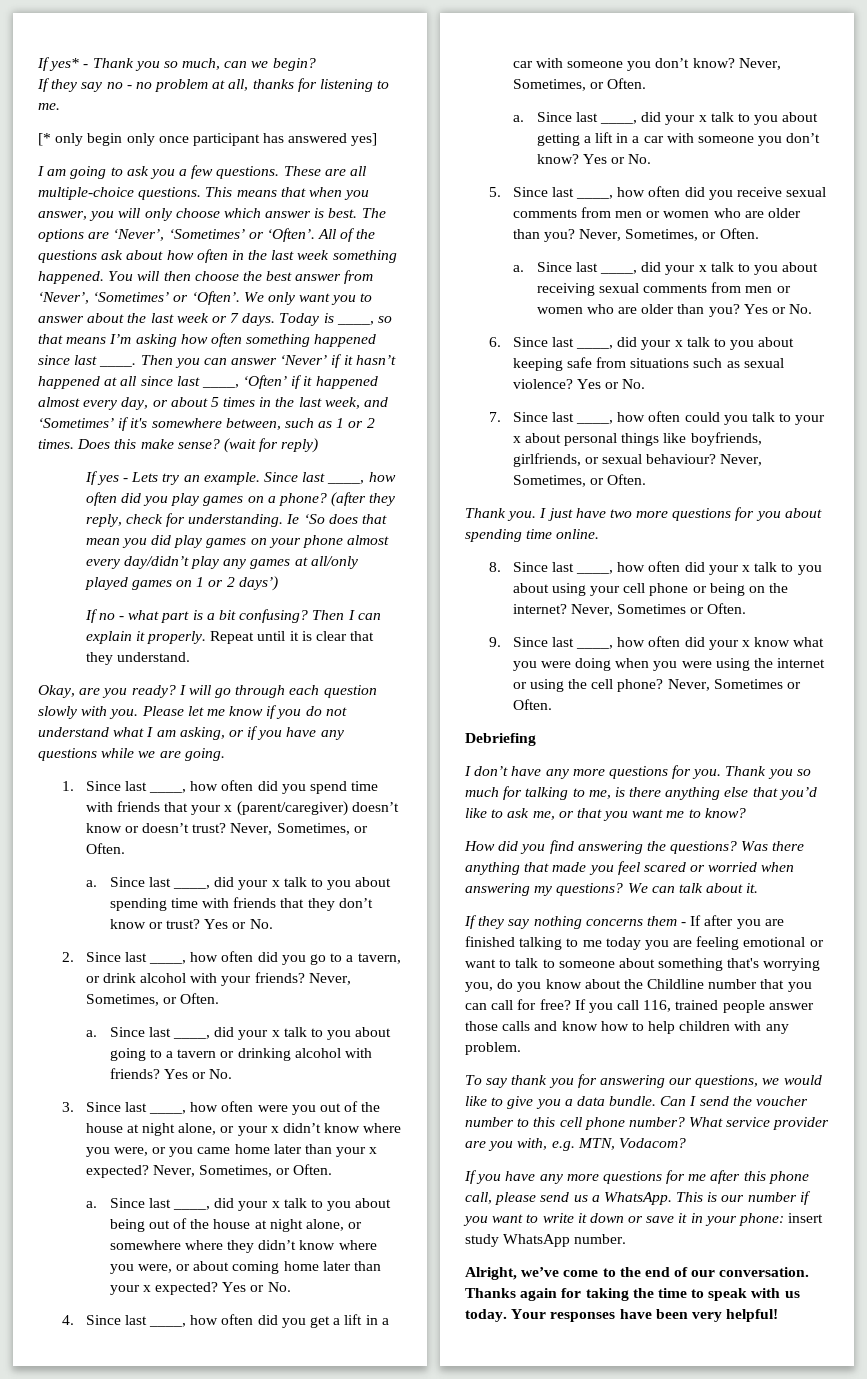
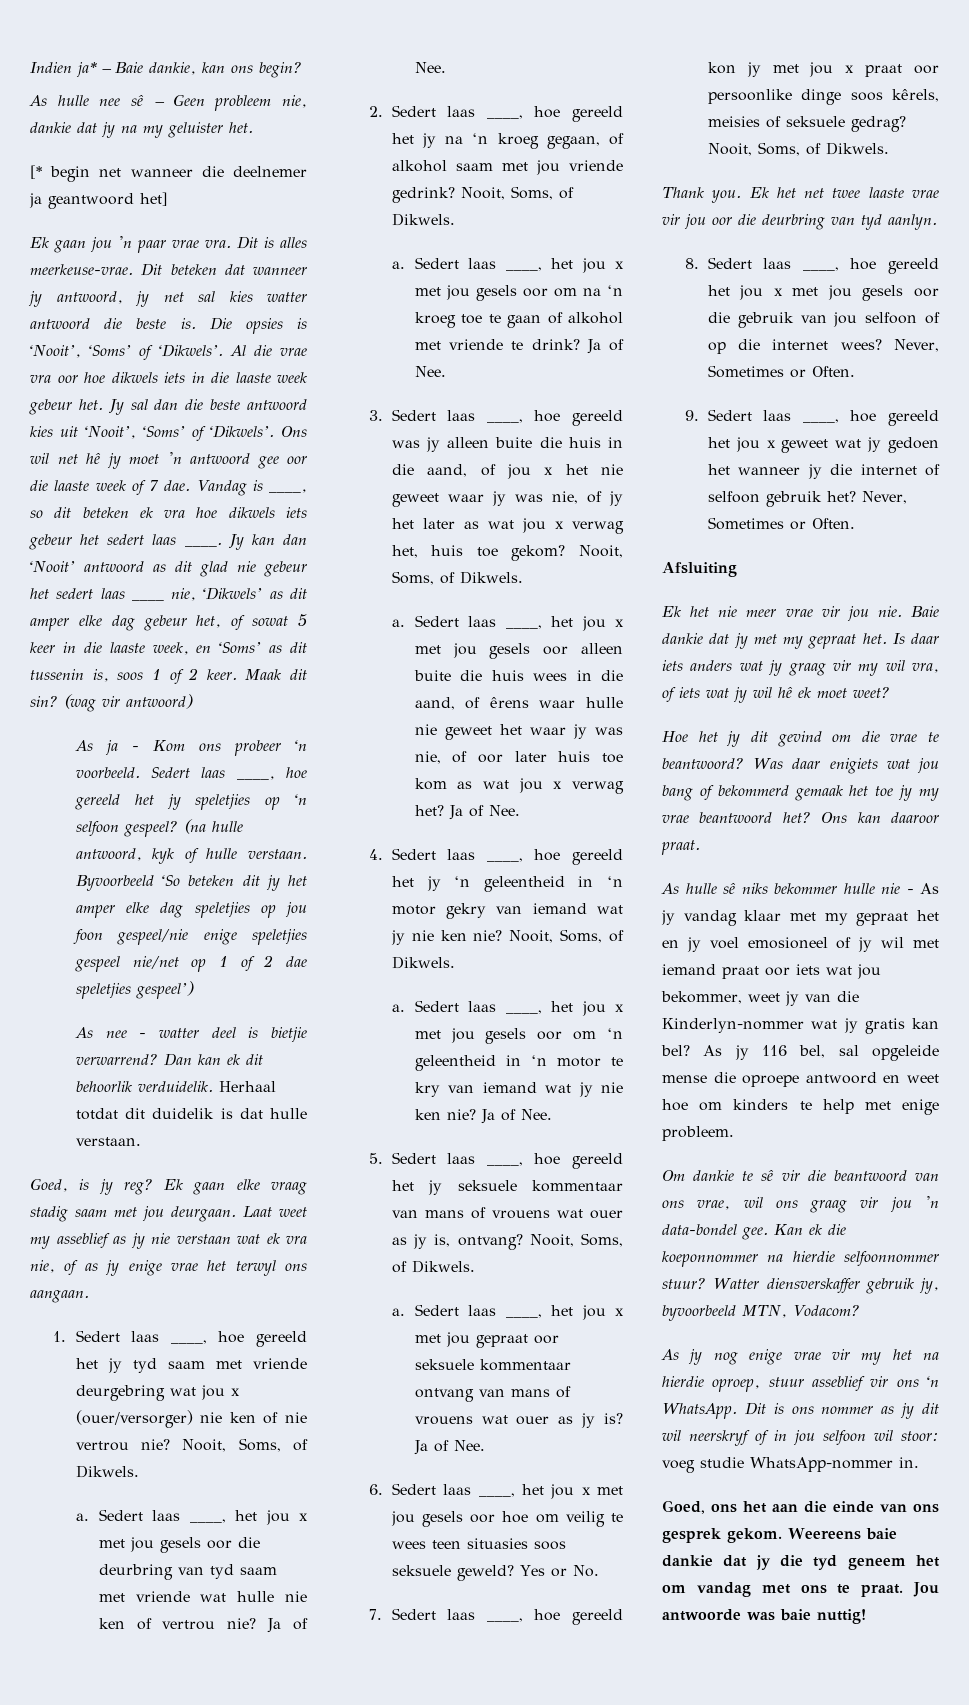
- If yes* - Thank you so much, can we begin?
- If they say no - no problem at all, thanks for listening to me.
- [* only begin only once participant has answered yes]
- I am going to ask you a few questions. These are all multiple-choice questions. This means that when you answer, you will only choose which answer is best. The options are ‘Never’, ‘Sometimes’ or ‘Often’. All of the questions ask about how often in the last week something happened. You will then choose the best answer from ‘Never’, ‘Sometimes’ or ‘Often’. We only want you to answer about the last week or 7 days. Today is ____, so that means I’m asking how often something happened since last ____. Then you can answer ‘Never’ if it hasn’t happened at all since last ____, ‘Often’ if it happened almost every day, or about 5 times in the last week, and ‘Sometimes’ if it's somewhere between, such as 1 or 2 times. Does this make sense? (wait for reply)
- If yes - Lets try an example. Since last ____, how often did you play games on a phone? (after they reply, check for understanding. Ie ‘So does that mean you did play games on your phone almost every day/didn’t play any games at all/only played games on 1 or 2 days’)
- If no - what part is a bit confusing? Then I can explain it properly. Repeat until it is clear that they understand.
- Okay, are you ready? I will go through each question slowly with you. Please let me know if you do not understand what I am asking, or if you have any questions while we are going.
- 1. Since last ____, how often did you spend time with friends that your x (parent/caregiver) doesn’t know or doesn’t trust? Never, Sometimes, or Often.
- a. Since last ____, did your x talk to you about spending time with friends that they don’t know or trust? Yes or No.
- 2. Since last ____, how often did you go to a tavern, or drink alcohol with your friends? Never, Sometimes, or Often.
- a. Since last ____, did your x talk to you about going to a tavern or drinking alcohol with friends? Yes or No.
- 3. Since last ____, how often were you out of the house at night alone, or your x didn’t know where you were, or you came home later than your x expected? Never, Sometimes, or Often.
- a. Since last ____, did your x talk to you about being out of the house at night alone, or somewhere where they didn’t know where you were, or about coming home later than your x expected? Yes or No.
- 4. Since last ____, how often did you get a lift in a car with someone you don’t know? Never, Sometimes, or Often.
- a. Since last ____, did your x talk to you about getting a lift in a car with someone you don’t know? Yes or No.
- 5. Since last ____, how often did you receive sexual comments from men or women who are older than you? Never, Sometimes, or Often.
- a. Since last ____, did your x talk to you about receiving sexual comments from men or women who are older than you? Yes or No.
- 6. Since last ____, did your x talk to you about keeping safe from situations such as sexual violence? Yes or No.
- 7. Since last ____, how often could you talk to your x about personal things like boyfriends, girlfriends, or sexual behaviour? Never, Sometimes, or Often.
- Thank you. I just have two more questions for you about spending time online.
- 8. Since last ____, how often did your x talk to you about using your cell phone or being on the internet?
+ Indien ja* – Baie dankie, kan ons begin?
+ As hulle nee sê – Geen probleem nie, dankie dat jy na my geluister het.
+ [* begin net wanneer die deelnemer ja geantwoord het]
+ Ek gaan jou 'n paar vrae vra. Dit is alles meerkeuse-vrae. Dit beteken dat wanneer jy antwoord, jy net sal kies watter antwoord die beste is. Die opsies is ‘Nooit’, ‘Soms’ of ‘Dikwels’. Al die vrae vra oor hoe dikwels iets in die laaste week gebeur het. Jy sal dan die beste antwoord kies uit ‘Nooit’, ‘Soms’ of ‘Dikwels’. Ons wil net hê jy moet 'n antwoord gee oor die laaste week of 7 dae. Vandag is ____, so dit beteken ek vra hoe dikwels iets gebeur het sedert laas ____. Jy kan dan ‘Nooit’ antwoord as dit glad nie gebeur het sedert laas ____ nie, ‘Dikwels’ as dit amper elke dag gebeur het, of sowat 5 keer in die laaste week, en ‘Soms’ as dit tussenin is, soos 1 of 2 keer. Maak dit sin? (wag vir antwoord)
+ As ja - Kom ons probeer ‘n voorbeeld. Sedert laas ____, hoe gereeld het jy speletjies op ‘n selfoon gespeel? (na hulle antwoord, kyk of hulle verstaan. Byvoorbeeld ‘So beteken dit jy het amper elke dag speletjies op jou foon gespeel/nie enige speletjies gespeel nie/net op 1 of 2 dae speletjies gespeel’)
+ As nee - watter deel is bietjie verwarrend? Dan kan ek dit behoorlik verduidelik. Herhaal totdat dit duidelik is dat hulle verstaan.
+ Goed, is jy reg? Ek gaan elke vraag stadig saam met jou deurgaan. Laat weet my asseblief as jy nie verstaan wat ek vra nie, of as jy enige vrae het terwyl ons aangaan.
+ 1. Sedert laas ____, hoe gereeld het jy tyd saam met vriende deurgebring wat jou x (ouer/versorger) nie ken of nie vertrou nie? Nooit, Soms, of Dikwels.
+ a. Sedert laas ____, het jou x met jou gesels oor die deurbring van tyd saam met vriende wat hulle nie ken of vertrou nie? Ja of Nee.
+ 2. Sedert laas ____, hoe gereeld het jy na ‘n kroeg gegaan, of alkohol saam met jou vriende gedrink? Nooit, Soms, of Dikwels.
+ a. Sedert laas ____, het jou x met jou gesels oor om na ‘n kroeg toe te gaan of alkohol met vriende te drink? Ja of Nee.
+ 3. Sedert laas ____, hoe gereeld was jy alleen buite die huis in die aand, of jou x het nie geweet waar jy was nie, of jy het later as wat jou x verwag het, huis toe gekom? Nooit, Soms, of Dikwels.
+ a. Sedert laas ____, het jou x met jou gesels oor alleen buite die huis wees in die aand, of êrens waar hulle nie geweet het waar jy was nie, of oor later huis toe kom as wat jou x verwag het? Ja of Nee.
+ 4. Sedert laas ____, hoe gereeld het jy ‘n geleentheid in ‘n motor gekry van iemand wat jy nie ken nie? Nooit, Soms, of Dikwels.
+ a. Sedert laas ____, het jou x met jou gesels oor om ‘n geleentheid in ‘n motor te kry van iemand wat jy nie ken nie? Ja of Nee.
+ 5. Sedert laas ____, hoe gereeld het jy seksuele kommentaar van mans of vrouens wat ouer as jy is, ontvang? Nooit, Soms, of Dikwels.
+ a. Sedert laas ____, het jou x met jou gepraat oor seksuele kommentaar ontvang van mans of vrouens wat ouer as jy is? Ja of Nee.
+ 6. Sedert laas ____, het jou x met jou gesels oor hoe om veilig te wees teen situasies soos seksuele geweld? Yes or No.
+ 7. Sedert laas ____, hoe gereeld kon jy met jou x praat oor persoonlike dinge soos kêrels, meisies of seksuele gedrag? Nooit, Soms, of Dikwels.
+ Thank you. Ek het net twee laaste vrae vir jou oor die deurbring van tyd aanlyn.
+ 8. Sedert laas ____, hoe gereeld het jou x met jou gesels oor die gebruik van jou selfoon of op die internet wees?
- 9. Since last ____, how often did your x know what you were doing when you were using the internet or using the cell phone? Never, Sometimes or Often.
- Debriefing
- I don’t have any more questions for you. Thank you so much for talking to me, is there anything else that you’d like to ask me, or that you want me to know?
- How did you find answering the questions? Was there anything that made you feel scared or worried when answering my questions? We can talk about it.
- If they say nothing concerns them - If after you are finished talking to me today you are feeling emotional or want to talk to someone about something that's worrying you, do you know about the Childline number that you can call for free? If you call 116, trained people answer those calls and know how to help children with any problem.
- To say thank you for answering our questions, we would like to give you a data bundle. Can I send the voucher number to this cell phone number? What service provider are you with, e.g. MTN, Vodacom?
- If you have any more questions for me after this phone call, please send us a WhatsApp. This is our number if you want to write it down or save it in your phone: insert study WhatsApp number.
- Alright, we’ve come to the end of our conversation. Thanks again for taking the time to speak with us today. Your responses have been very helpful!
+ 9. Sedert laas ____, hoe gereeld het jou x geweet wat jy gedoen het wanneer jy die internet of selfoon gebruik het? Never, Sometimes or Often.
+ Afsluiting
+ Ek het nie meer vrae vir jou nie. Baie dankie dat jy met my gepraat het. Is daar iets anders wat jy graag vir my wil vra, of iets wat jy wil hê ek moet weet?
+ Hoe het jy dit gevind om die vrae te beantwoord? Was daar enigiets wat jou bang of bekommerd gemaak het toe jy my vrae beantwoord het? Ons kan daaroor praat.
+ As hulle sê niks bekommer hulle nie - As jy vandag klaar met my gepraat het en jy voel emosioneel of jy wil met iemand praat oor iets wat jou bekommer, weet jy van die Kinderlyn-nommer wat jy gratis kan bel? As jy 116 bel, sal opgeleide mense die oproepe antwoord en weet hoe om kinders te help met enige probleem.
+ Om dankie te sê vir die beantwoord van ons vrae, wil ons graag vir jou 'n data-bondel gee. Kan ek die koeponnommer na hierdie selfoonnommer stuur? Watter diensverskaffer gebruik jy, byvoorbeeld MTN, Vodacom?
+ As jy nog enige vrae vir my het na hierdie oproep, stuur asseblief vir ons ‘n WhatsApp. Dit is ons nommer as jy dit wil neerskryf of in jou selfoon wil stoor: voeg studie WhatsApp-nommer in.
+ Goed, ons het aan die einde van ons gesprek gekom. Weereens baie dankie dat jy die tyd geneem het om vandag met ons te praat. Jou antwoorde was baie nuttig!

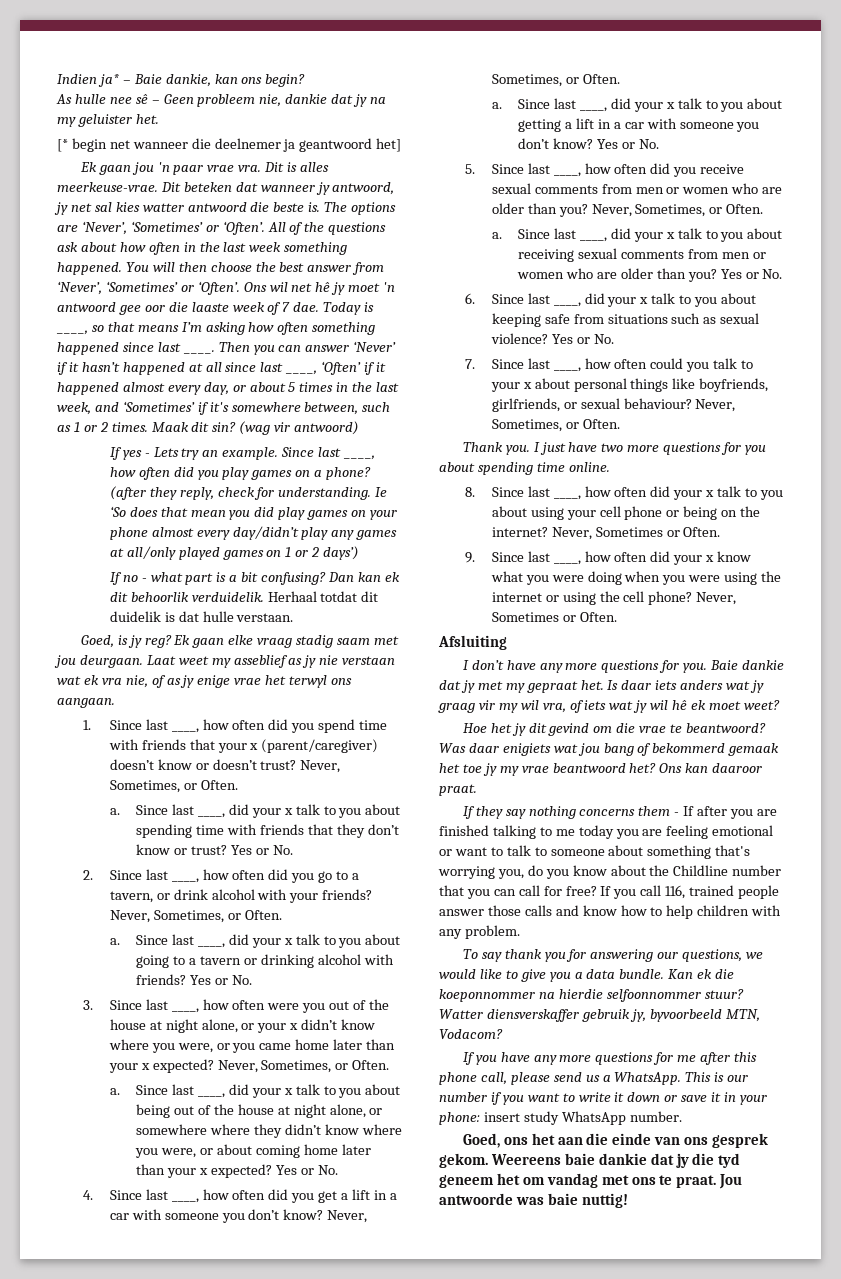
- Die opsies is ‘Nooit’, ‘Soms’ of ‘Dikwels’. Al die vrae vra oor hoe dikwels iets in die laaste week gebeur het. Jy sal dan die beste antwoord kies uit ‘Nooit’, ‘Soms’ of ‘Dikwels’.
+ The options are ‘Never’, ‘Sometimes’ or ‘Often’. All of the questions ask about how often in the last week something happened. You will then choose the best answer from ‘Never’, ‘Sometimes’ or ‘Often’.
- Vandag is ____, so dit beteken ek vra hoe dikwels iets gebeur het sedert laas ____. Jy kan dan ‘Nooit’ antwoord as dit glad nie gebeur het sedert laas ____ nie, ‘Dikwels’ as dit amper elke dag gebeur het, of sowat 5 keer in die laaste week, en ‘Soms’ as dit tussenin is, soos 1 of 2 keer.
+ Today is ____, so that means I’m asking how often something happened since last ____. Then you can answer ‘Never’ if it hasn’t happened at all since last ____, ‘Often’ if it happened almost every day, or about 5 times in the last week, and ‘Sometimes’ if it's somewhere between, such as 1 or 2 times.
- As ja - Kom ons probeer ‘n voorbeeld. Sedert laas ____, hoe gereeld het jy speletjies op ‘n selfoon gespeel? (na hulle antwoord, kyk of hulle verstaan. Byvoorbeeld ‘So beteken dit jy het amper elke dag speletjies op jou foon gespeel/nie enige speletjies gespeel nie/net op 1 of 2 dae speletjies gespeel’)
- As nee - watter deel is bietjie verwarrend?
+ If yes - Lets try an example. Since last ____, how often did you play games on a phone? (after they reply, check for understanding. Ie ‘So does that mean you did play games on your phone almost every day/didn’t play any games at all/only played games on 1 or 2 days’)
+ If no - what part is a bit confusing?
- 1. Sedert laas ____, hoe gereeld het jy tyd saam met vriende deurgebring wat jou x (ouer/versorger) nie ken of nie vertrou nie? Nooit, Soms, of Dikwels.
- a. Sedert laas ____, het jou x met jou gesels oor die deurbring van tyd saam met vriende wat hulle nie ken of vertrou nie? Ja of Nee.
- 2. Sedert laas ____, hoe gereeld het jy na ‘n kroeg gegaan, of alkohol saam met jou vriende gedrink? Nooit, Soms, of Dikwels.
- a. Sedert laas ____, het jou x met jou gesels oor om na ‘n kroeg toe te gaan of alkohol met vriende te drink? Ja of Nee.
- 3. Sedert laas ____, hoe gereeld was jy alleen buite die huis in die aand, of jou x het nie geweet waar jy was nie, of jy het later as wat jou x verwag het, huis toe gekom? Nooit, Soms, of Dikwels.
- a. Sedert laas ____, het jou x met jou gesels oor alleen buite die huis wees in die aand, of êrens waar hulle nie geweet het waar jy was nie, of oor later huis toe kom as wat jou x verwag het? Ja of Nee.
- 4. Sedert laas ____, hoe gereeld het jy ‘n geleentheid in ‘n motor gekry van iemand wat jy nie ken nie? Nooit, Soms, of Dikwels.
- a. Sedert laas ____, het jou x met jou gesels oor om ‘n geleentheid in ‘n motor te kry van iemand wat jy nie ken nie? Ja of Nee.
- 5. Sedert laas ____, hoe gereeld het jy seksuele kommentaar van mans of vrouens wat ouer as jy is, ontvang? Nooit, Soms, of Dikwels.
- a. Sedert laas ____, het jou x met jou gepraat oor seksuele kommentaar ontvang van mans of vrouens wat ouer as jy is? Ja of Nee.
- 6. Sedert laas ____, het jou x met jou gesels oor hoe om veilig te wees teen situasies soos seksuele geweld? Yes or No.
- 7. Sedert laas ____, hoe gereeld kon jy met jou x praat oor persoonlike dinge soos kêrels, meisies of seksuele gedrag? Nooit, Soms, of Dikwels.
- Thank you. Ek het net twee laaste vrae vir jou oor die deurbring van tyd aanlyn.
- 8. Sedert laas ____, hoe gereeld het jou x met jou gesels oor die gebruik van jou selfoon of op die internet wees?
+ 1. Since last ____, how often did you spend time with friends that your x (parent/caregiver) doesn’t know or doesn’t trust? Never, Sometimes, or Often.
+ a. Since last ____, did your x talk to you about spending time with friends that they don’t know or trust? Yes or No.
+ 2. Since last ____, how often did you go to a tavern, or drink alcohol with your friends? Never, Sometimes, or Often.
+ a. Since last ____, did your x talk to you about going to a tavern or drinking alcohol with friends? Yes or No.
+ 3. Since last ____, how often were you out of the house at night alone, or your x didn’t know where you were, or you came home later than your x expected? Never, Sometimes, or Often.
+ a. Since last ____, did your x talk to you about being out of the house at night alone, or somewhere where they didn’t know where you were, or about coming home later than your x expected? Yes or No.
+ 4. Since last ____, how often did you get a lift in a car with someone you don’t know? Never, Sometimes, or Often.
+ a. Since last ____, did your x talk to you about getting a lift in a car with someone you don’t know? Yes or No.
+ 5. Since last ____, how often did you receive sexual comments from men or women who are older than you? Never, Sometimes, or Often.
+ a. Since last ____, did your x talk to you about receiving sexual comments from men or women who are older than you? Yes or No.
+ 6. Since last ____, did your x talk to you about keeping safe from situations such as sexual violence? Yes or No.
+ 7. Since last ____, how often could you talk to your x about personal things like boyfriends, girlfriends, or sexual behaviour? Never, Sometimes, or Often.
+ Thank you. I just have two more questions for you about spending time online.
+ 8. Since last ____, how often did your x talk to you about using your cell phone or being on the internet?
- 9. Sedert laas ____, hoe gereeld het jou x geweet wat jy gedoen het wanneer jy die internet of selfoon gebruik het?
+ 9. Since last ____, how often did your x know what you were doing when you were using the internet or using the cell phone?
- Ek het nie meer vrae vir jou nie.
+ I don’t have any more questions for you.
- As hulle sê niks bekommer hulle nie - As jy vandag klaar met my gepraat het en jy voel emosioneel of jy wil met iemand praat oor iets wat jou bekommer, weet jy van die Kinderlyn-nommer wat jy gratis kan bel? As jy 116 bel, sal opgeleide mense die oproepe antwoord en weet hoe om kinders te help met enige probleem.
- Om dankie te sê vir die beantwoord van ons vrae, wil ons graag vir jou 'n data-bondel gee.
+ If they say nothing concerns them - If after you are finished talking to me today you are feeling emotional or want to talk to someone about something that's worrying you, do you know about the Childline number that you can call for free? If you call 116, trained people answer those calls and know how to help children with any problem.
+ To say thank you for answering our questions, we would like to give you a data bundle.
- As jy nog enige vrae vir my het na hierdie oproep, stuur asseblief vir ons ‘n WhatsApp. Dit is ons nommer as jy dit wil neerskryf of in jou selfoon wil stoor: voeg studie WhatsApp-nommer in.
+ If you have any more questions for me after this phone call, please send us a WhatsApp. This is our number if you want to write it down or save it in your phone: insert study WhatsApp number.

